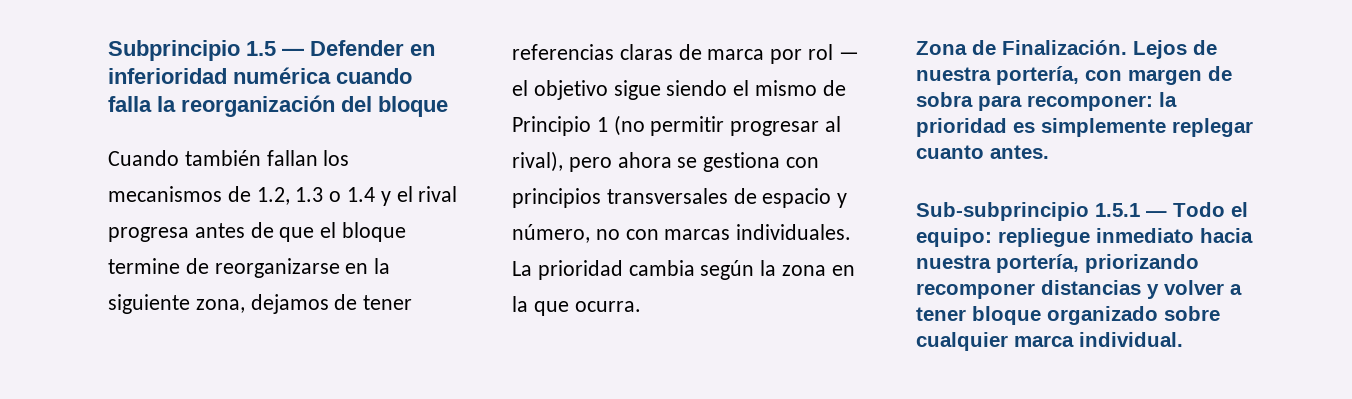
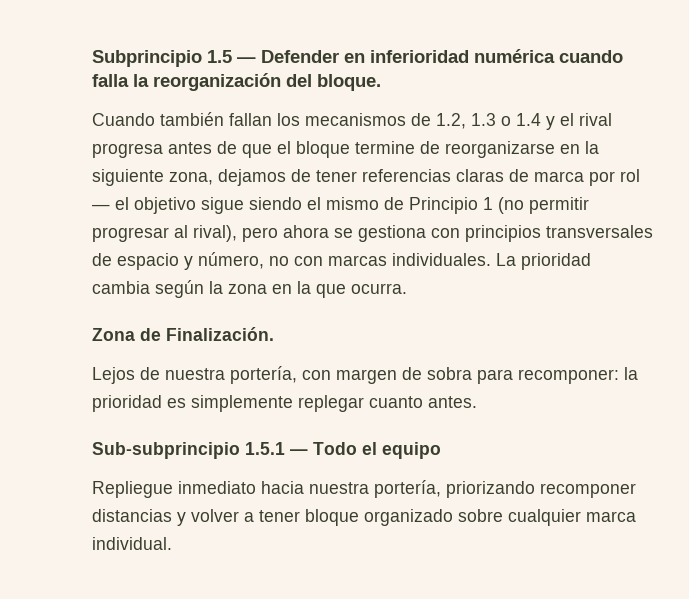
- Subprincipio 1.5 — Defender en inferioridad numérica cuando falla la reorganización del bloque
+ Subprincipio 1.5 — Defender en inferioridad numérica cuando falla la reorganización del bloque.
- Zona de Finalización. Lejos de nuestra portería, con margen de sobra para recomponer: la prioridad es simplemente replegar cuanto antes.
+ Zona de Finalización.
+ Lejos de nuestra portería, con margen de sobra para recomponer: la prioridad es simplemente replegar cuanto antes.
- Sub-subprincipio 1.5.1 — Todo el equipo: repliegue inmediato hacia nuestra portería, priorizando recomponer distancias y volver a tener bloque organizado sobre cualquier marca individual.
+ Sub-subprincipio 1.5.1 — Todo el equipo
+ Repliegue inmediato hacia nuestra portería, priorizando recomponer distancias y volver a tener bloque organizado sobre cualquier marca individual.

